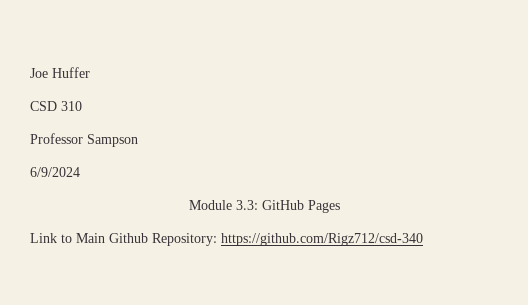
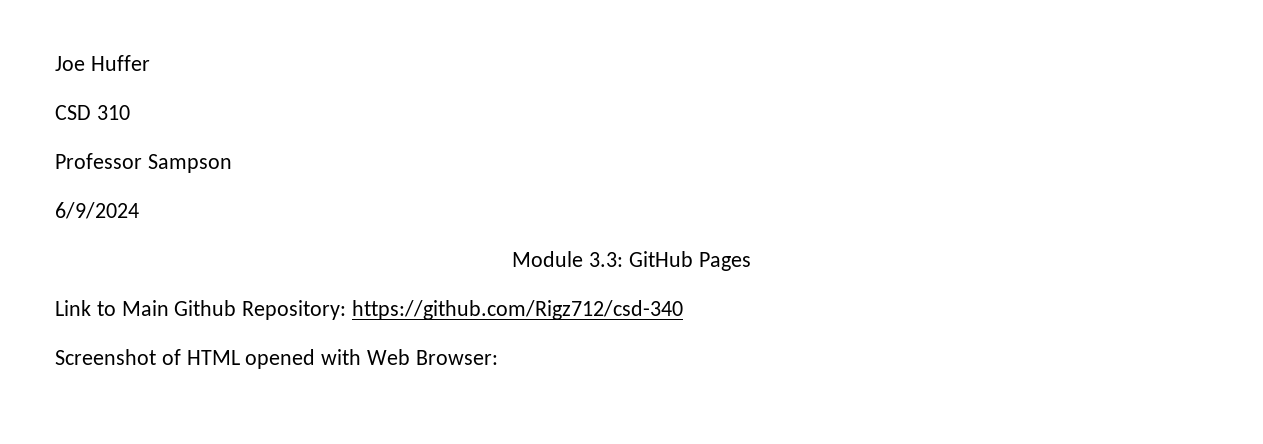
+ Screenshot of HTML opened with Web Browser:

